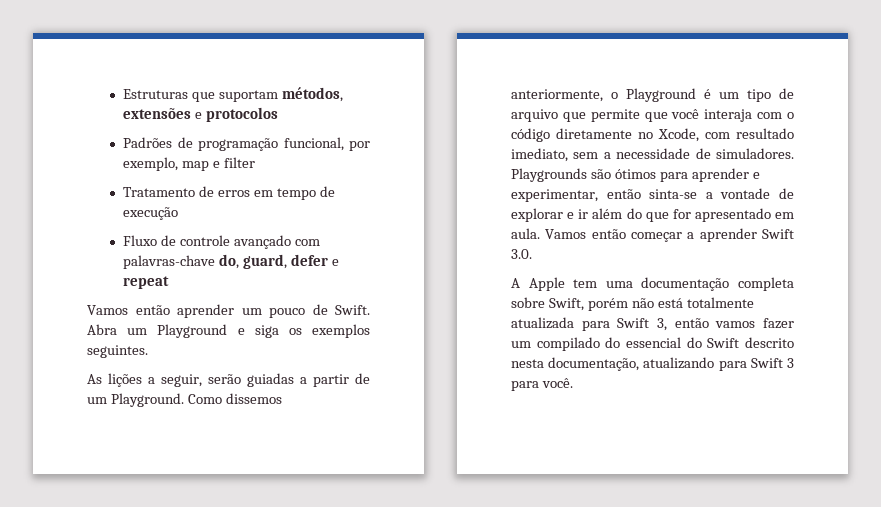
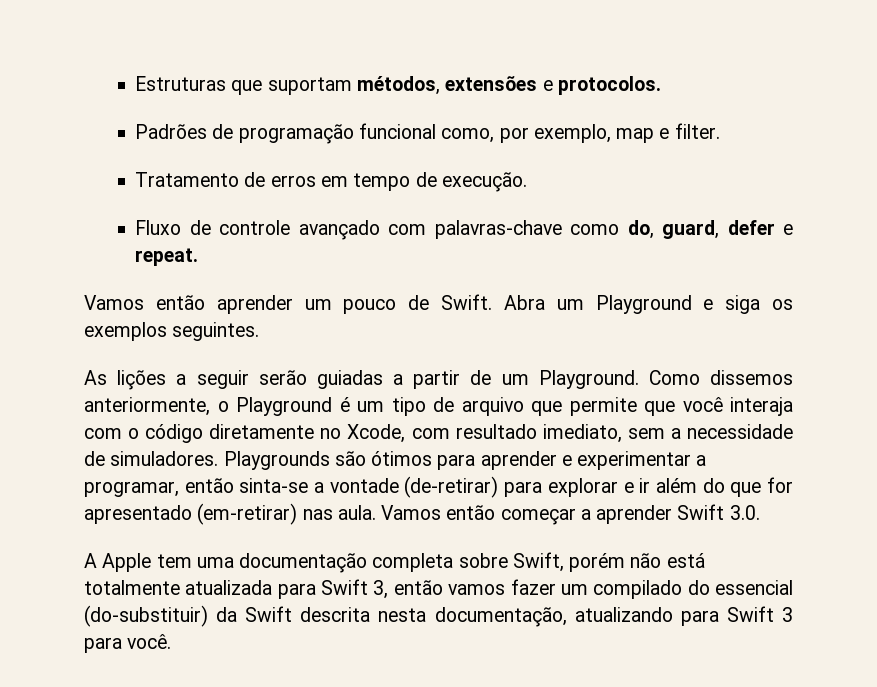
- Estruturas que suportam métodos, extensões e protocolos
+ Estruturas que suportam métodos, extensões e protocolos.
- Padrões de programação funcional, por exemplo, map e filter
+ Padrões de programação funcional como, por exemplo, map e filter.
- Tratamento de erros em tempo de execução
+ Tratamento de erros em tempo de execução.
- Fluxo de controle avançado com palavras-chave do, guard, defer e repeat
+ Fluxo de controle avançado com palavras-chave como do, guard, defer e repeat.
- As lições a seguir, serão guiadas a partir de um Playground.
+ As lições a seguir serão guiadas a partir de um Playground.
- Playgrounds são ótimos para aprender e experimentar, então sinta-se a vontade de explorar e ir além do que for apresentado em aula.
+ Playgrounds são ótimos para aprender e experimentar a programar, então sinta-se a vontade (de-retirar) para explorar e ir além do que for apresentado (em-retirar) nas aula.
- A Apple tem uma documentação completa sobre Swift, porém não está totalmente atualizada para Swift 3, então vamos fazer um compilado do essencial do Swift descrito nesta documentação, atualizando para Swift 3 para você.
+ A Apple tem uma documentação completa sobre Swift, porém não está totalmente atualizada para Swift 3, então vamos fazer um compilado do essencial (do-substituir) da Swift descrita nesta documentação, atualizando para Swift 3 para você.

